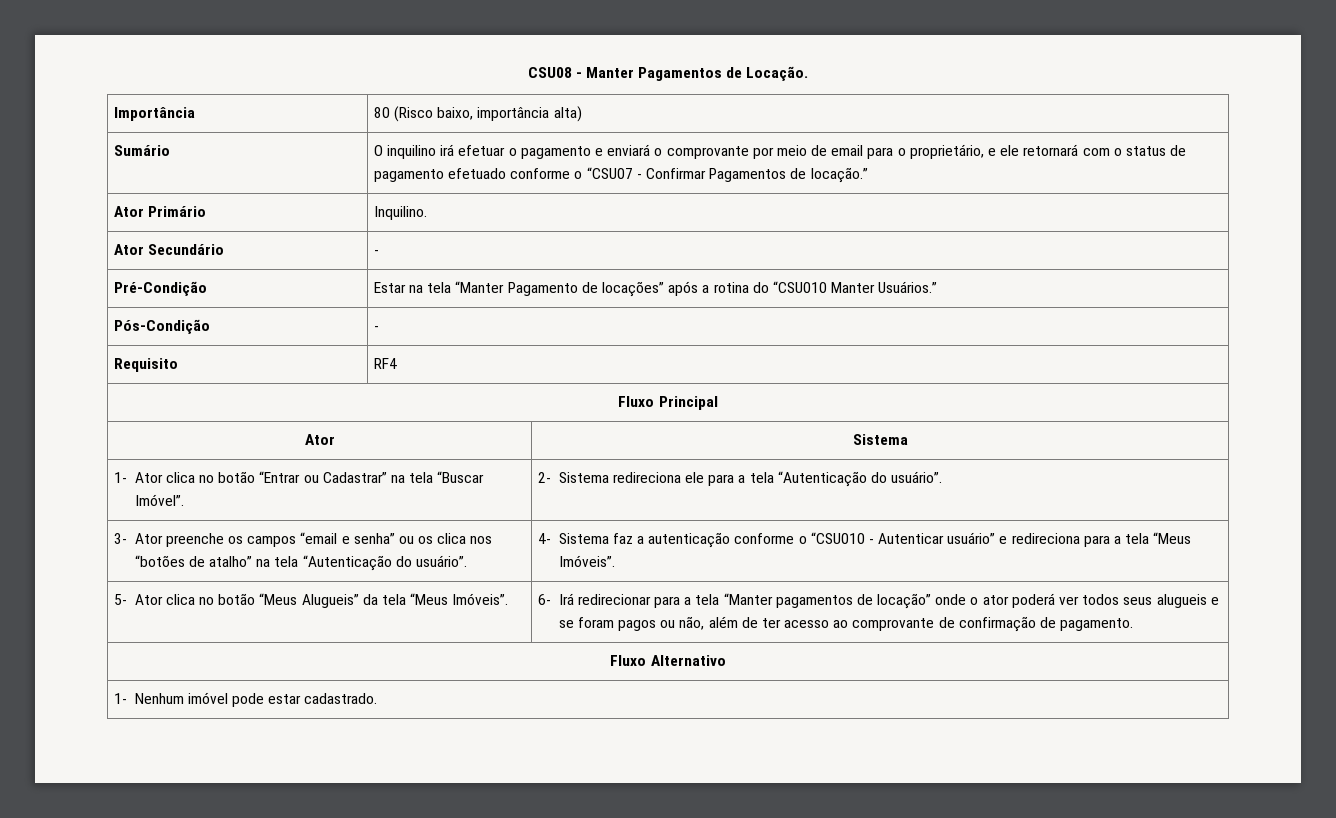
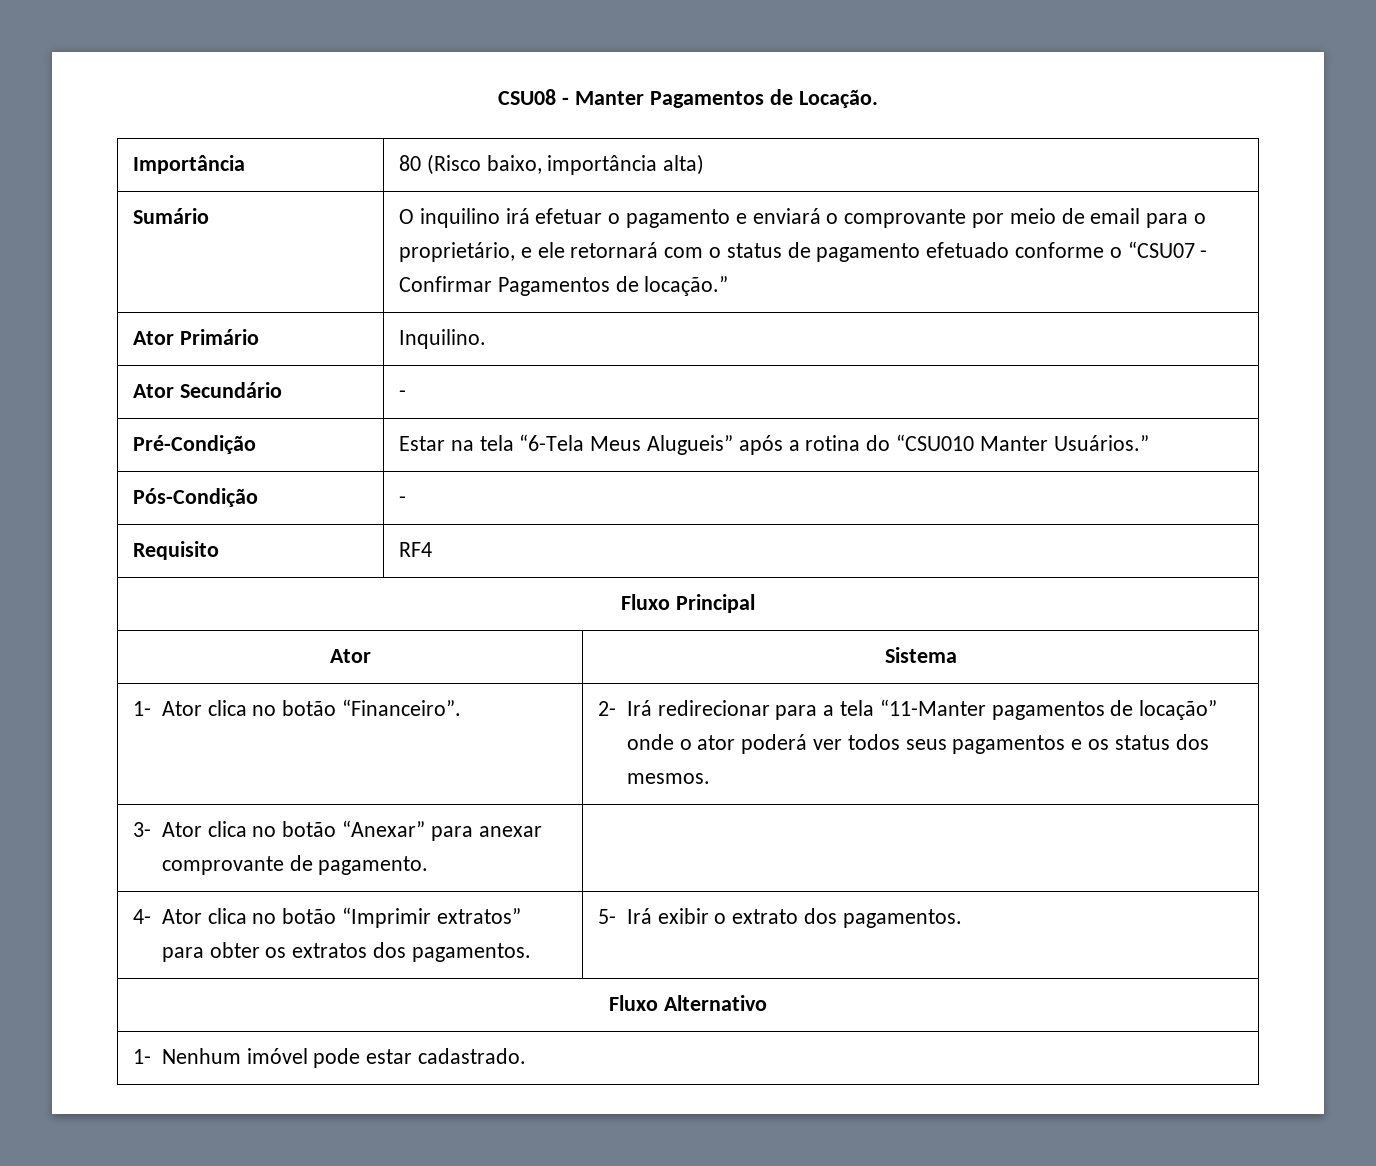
- Pré-Condição | Estar na tela “Manter Pagamento de locações” após a rotina do “CSU010 Manter Usuários.”
+ Pré-Condição | Estar na tela “6-Tela Meus Alugueis” após a rotina do “CSU010 Manter Usuários.”
- 1- Ator clica no botão “Entrar ou Cadastrar” na tela “Buscar Imóvel”. | 2- Sistema redireciona ele para a tela “Autenticação do usuário”.
- 3- Ator preenche os campos “email e senha” ou os clica nos “botões de atalho” na tela “Autenticação do usuário”. | 4- Sistema faz a autenticação conforme o “CSU010 - Autenticar usuário” e redireciona para a tela “Meus Imóveis”.
- 5- Ator clica no botão “Meus Alugueis” da tela “Meus Imóveis”. | 6- Irá redirecionar para a tela “Manter pagamentos de locação” onde o ator poderá ver todos seus alugueis e se foram pagos ou não, além de ter acesso ao comprovante de confirmação de pagamento.
+ 1- Ator clica no botão “Financeiro”. | 2- Irá redirecionar para a tela “11-Manter pagamentos de locação” onde o ator poderá ver todos seus pagamentos e os status dos mesmos.
+ 3- Ator clica no botão “Anexar” para anexar comprovante de pagamento. |
+ 4- Ator clica no botão “Imprimir extratos” para obter os extratos dos pagamentos. | 5- Irá exibir o extrato dos pagamentos.

